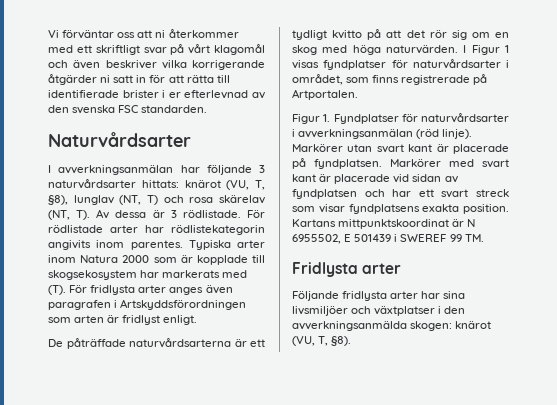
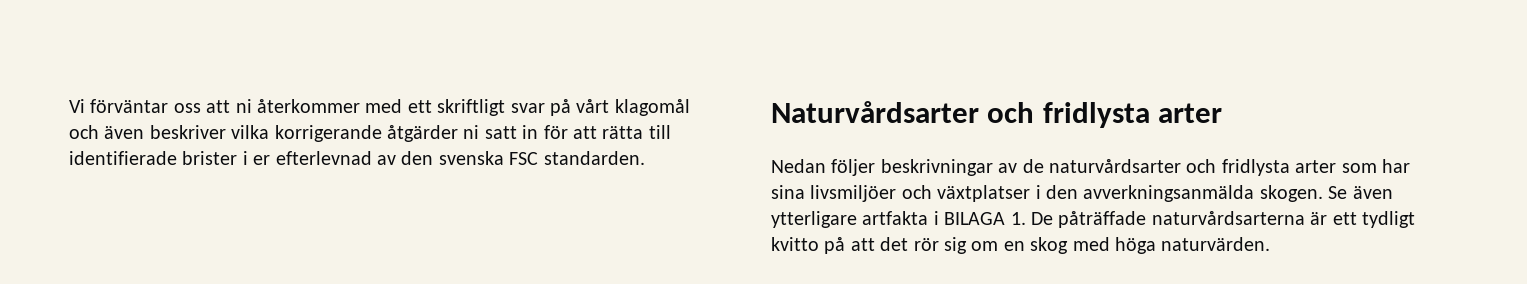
- Naturvårdsarter
- I avverkningsanmälan har följande 3 naturvårdsarter hittats: knärot (VU, T, §8), lunglav (NT, T) och rosa skärelav (NT, T). Av dessa är 3 rödlistade. För rödlistade arter har rödlistekategorin angivits inom parentes. Typiska arter inom Natura 2000 som är kopplade till skogsekosystem har markerats med (T). För fridlysta arter anges även paragrafen i Artskyddsförordningen som arten är fridlyst enligt.
- De påträffade naturvårdsarterna är ett tydligt kvitto på att det rör sig om en skog med höga naturvärden. I Figur 1 visas fyndplatser för naturvårdsarter i området, som finns registrerade på Artportalen.
- Figur 1. Fyndplatser för naturvårdsarter i avverkningsanmälan (röd linje). Markörer utan svart kant är placerade på fyndplatsen. Markörer med svart kant är placerade vid sidan av fyndplatsen och har ett svart streck som visar fyndplatsens exakta position. Kartans mittpunktskoordinat är N 6955502, E 501439 i SWEREF 99 TM.
- Fridlysta arter
- Följande fridlysta arter har sina livsmiljöer och växtplatser i den avverkningsanmälda skogen: knärot (VU, T, §8).
+ Naturvårdsarter och fridlysta arter
+ Nedan följer beskrivningar av de naturvårdsarter och fridlysta arter som har sina livsmiljöer och växtplatser i den avverkningsanmälda skogen. Se även ytterligare artfakta i BILAGA 1. De påträffade naturvårdsarterna är ett tydligt kvitto på att det rör sig om en skog med höga naturvärden.

